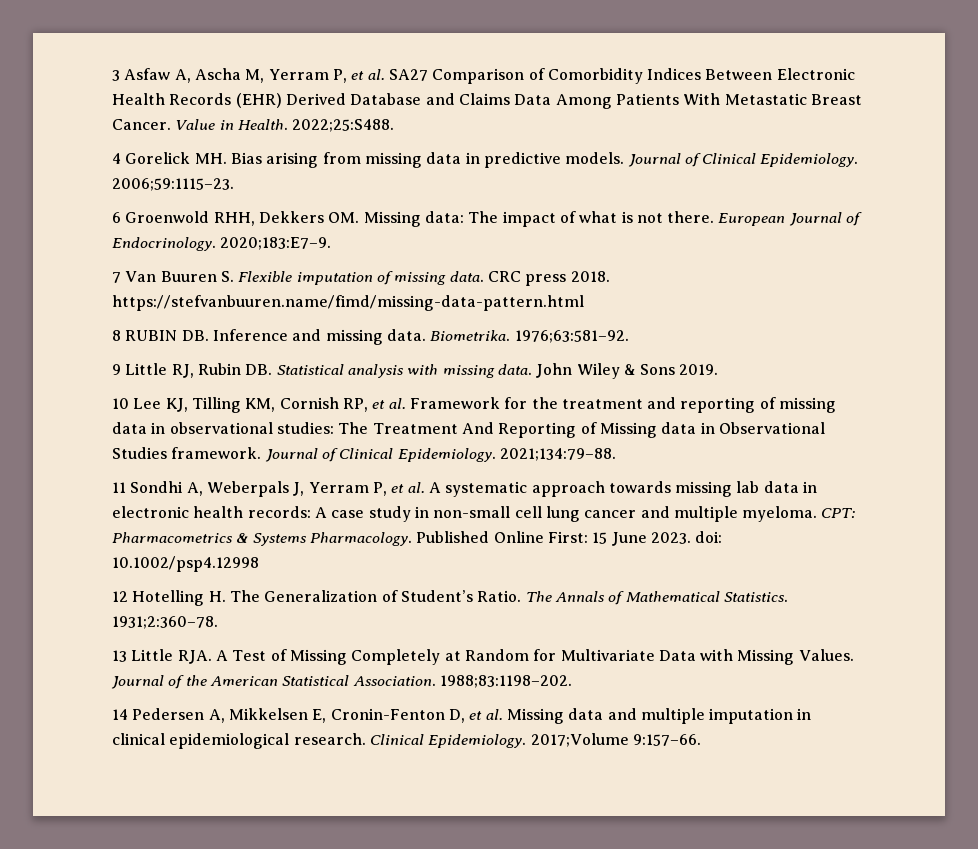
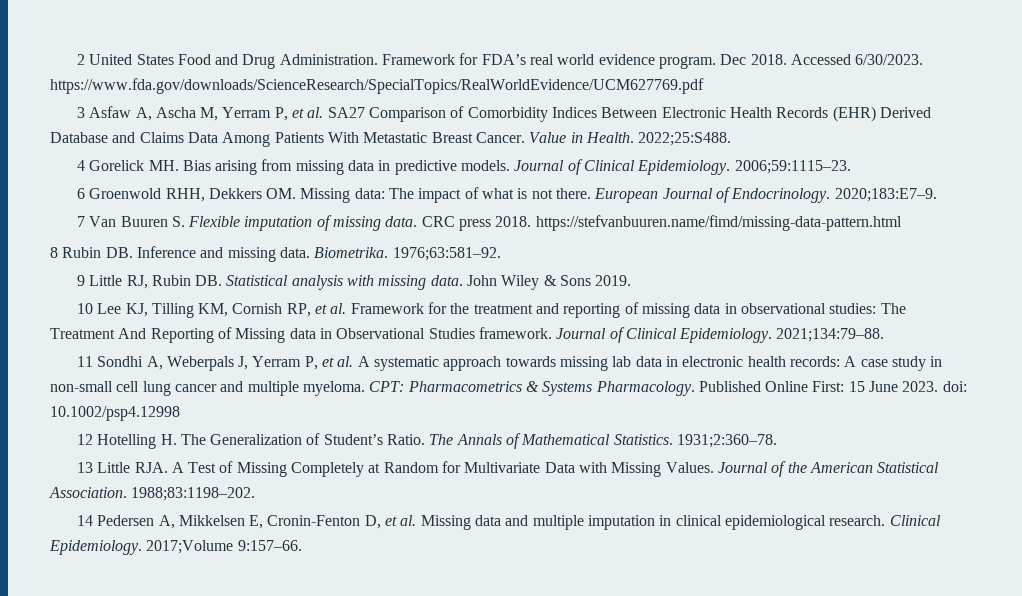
+ 2 United States Food and Drug Administration. Framework for FDA’s real world evidence program. Dec 2018. Accessed 6/30/2023. https://www.fda.gov/downloads/ScienceResearch/SpecialTopics/RealWorldEvidence/UCM627769.pdf
- 8 RUBIN DB. Inference and missing data.
+ 8 Rubin DB. Inference and missing data.

